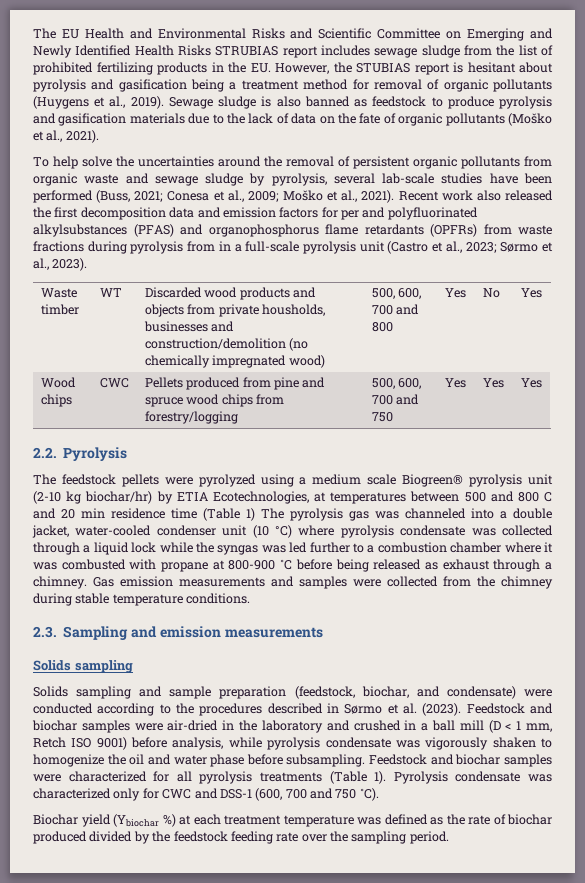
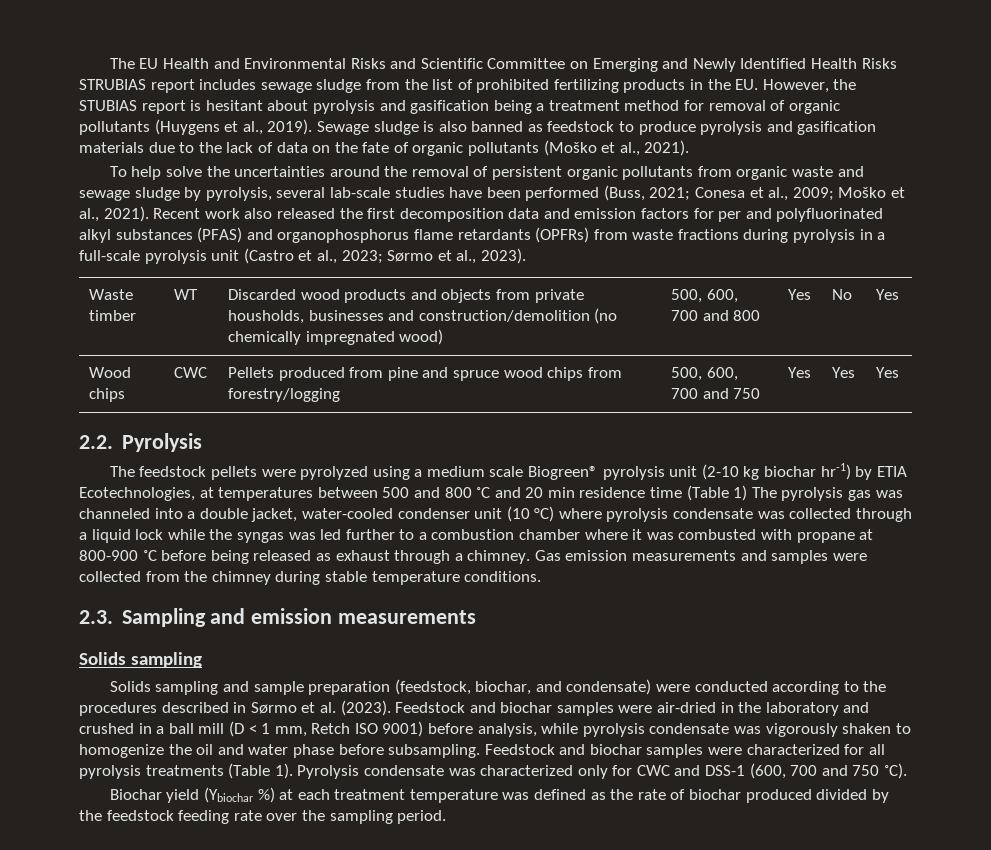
- Recent work also released the first decomposition data and emission factors for per and polyfluorinated alkylsubstances (PFAS) and organophosphorus flame retardants (OPFRs) from waste fractions during pyrolysis from in a full-scale pyrolysis unit (Castro et al., 2023; Sørmo et al., 2023).
+ Recent work also released the first decomposition data and emission factors for per and polyfluorinated alkyl substances (PFAS) and organophosphorus flame retardants (OPFRs) from waste fractions during pyrolysis in a full-scale pyrolysis unit (Castro et al., 2023; Sørmo et al., 2023).
- The feedstock pellets were pyrolyzed using a medium scale Biogreen® pyrolysis unit (2-10 kg biochar/hr) by ETIA Ecotechnologies, at temperatures between 500 and 800 C and 20 min residence time (Table 1) The pyrolysis gas was channeled into a double jacket, water-cooled condenser unit (10 °C) where pyrolysis condensate was collected through a liquid lock while the syngas was led further to a combustion chamber where it was combusted with propane at 800-900 ˚C before being released as exhaust through a chimney.
+ The feedstock pellets were pyrolyzed using a medium scale Biogreen® pyrolysis unit (2-10 kg biochar hr-1) by ETIA Ecotechnologies, at temperatures between 500 and 800 ˚C and 20 min residence time (Table 1) The pyrolysis gas was channeled into a double jacket, water-cooled condenser unit (10 °C) where pyrolysis condensate was collected through a liquid lock while the syngas was led further to a combustion chamber where it was combusted with propane at 800-900 ˚C before being released as exhaust through a chimney.

